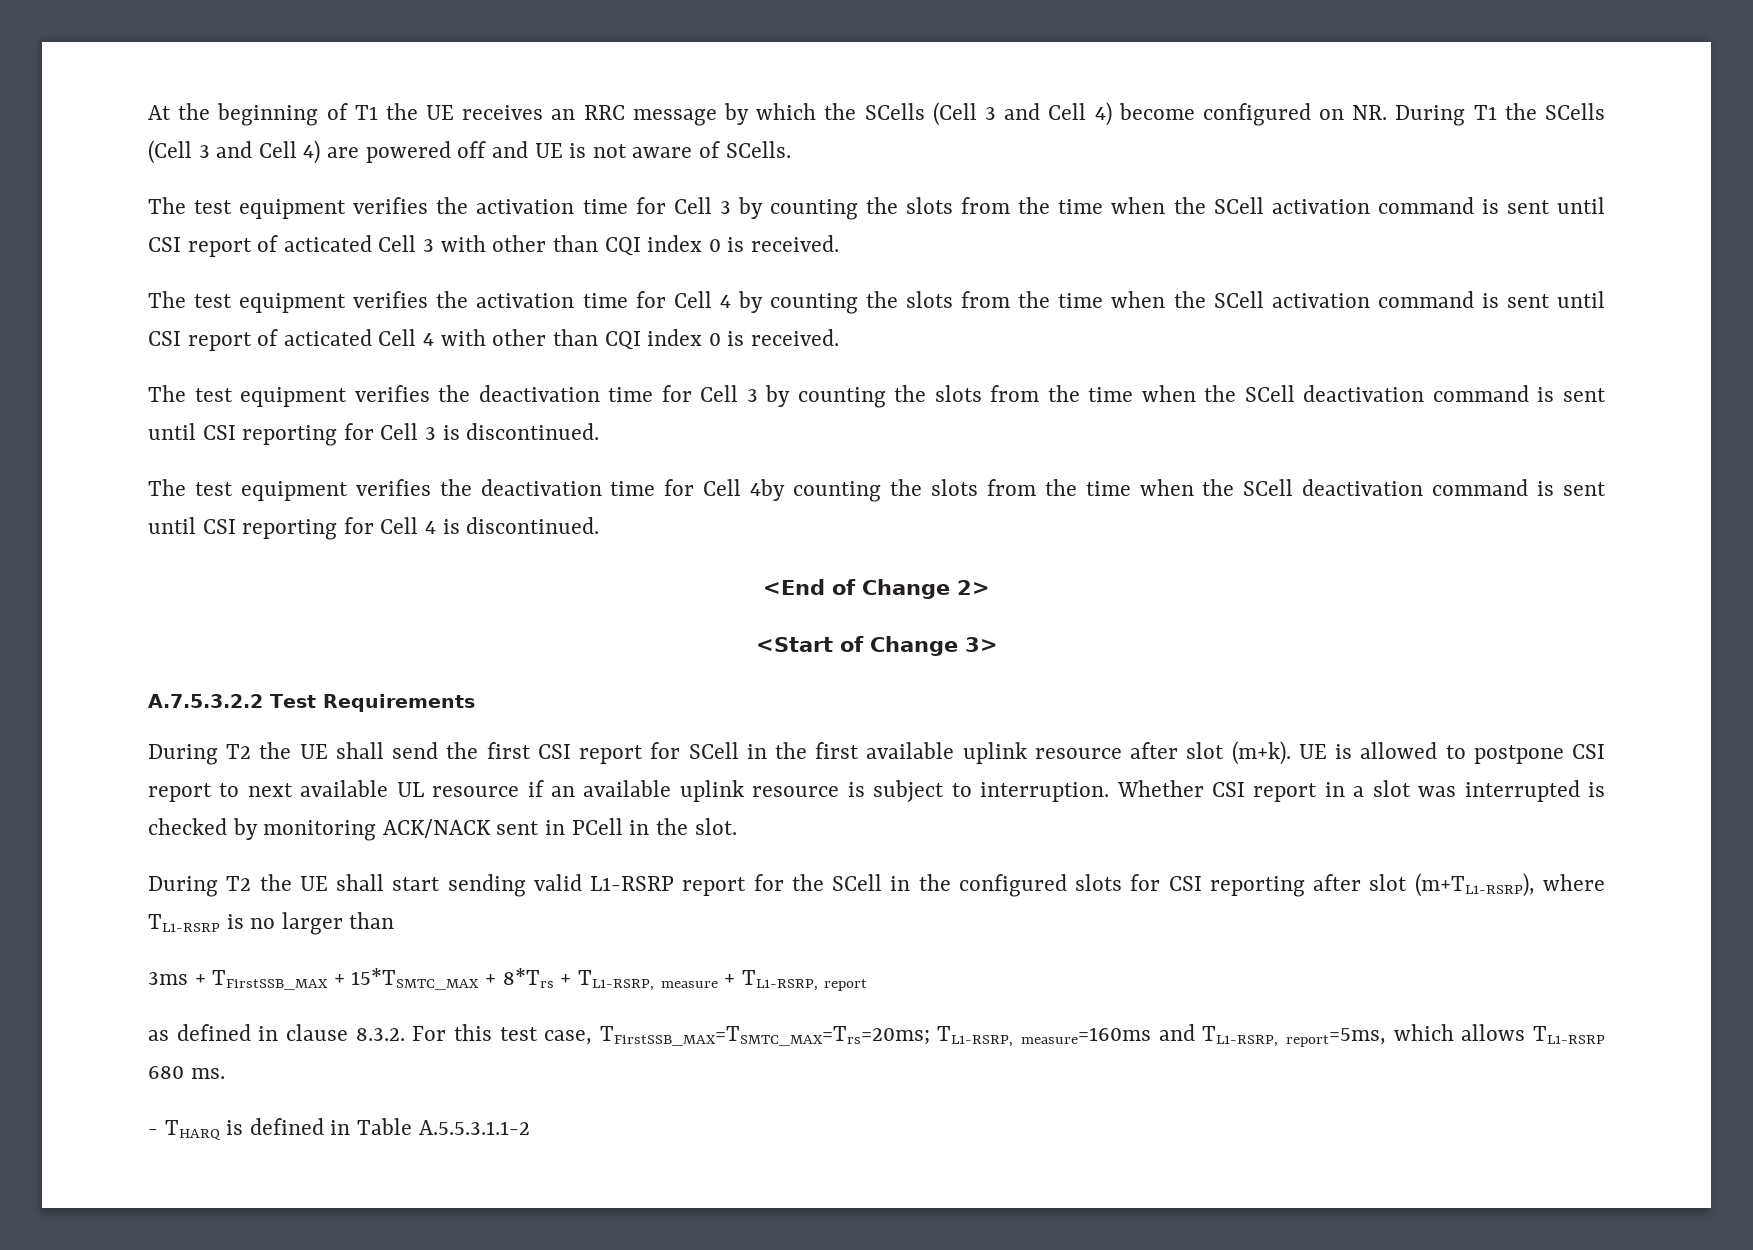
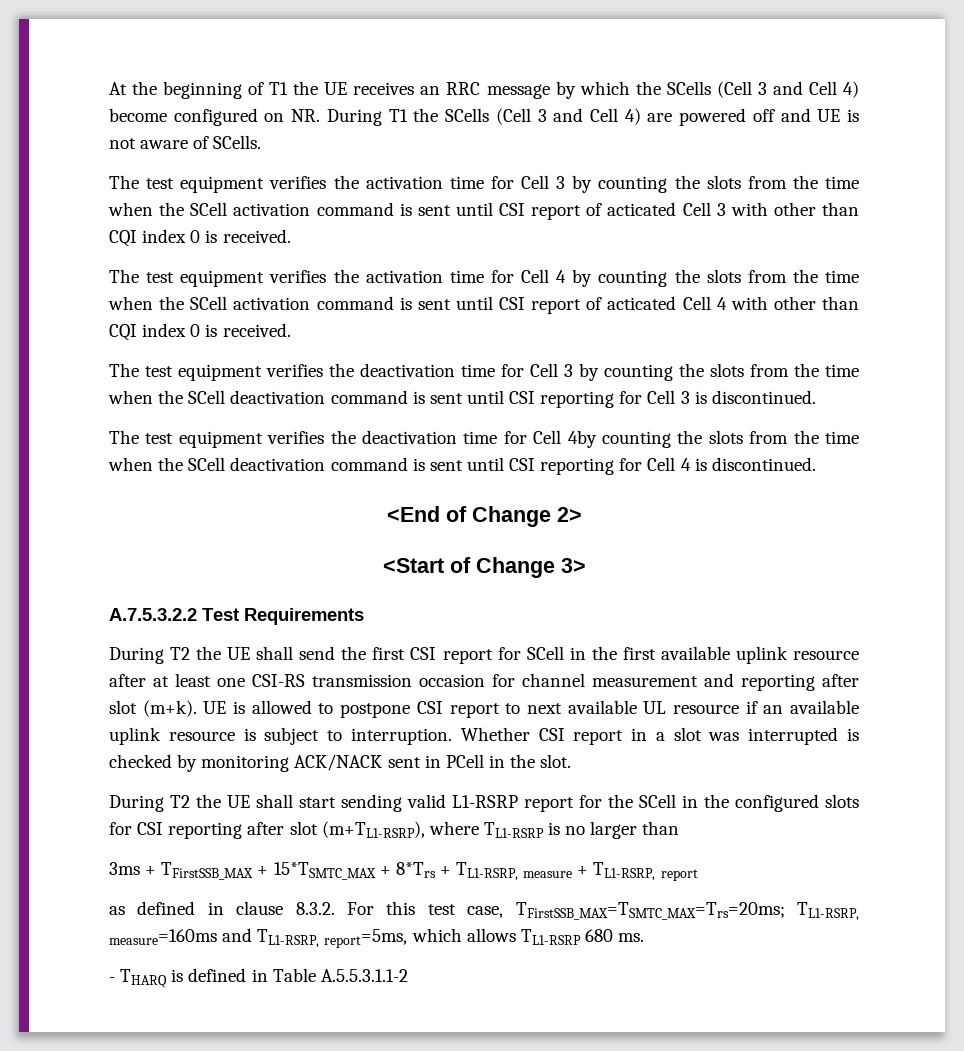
- During T2 the UE shall send the first CSI report for SCell in the first available uplink resource after slot (m+k).
+ During T2 the UE shall send the first CSI report for SCell in the first available uplink resource after at least one CSI-RS transmission occasion for channel measurement and reporting after slot (m+k).

